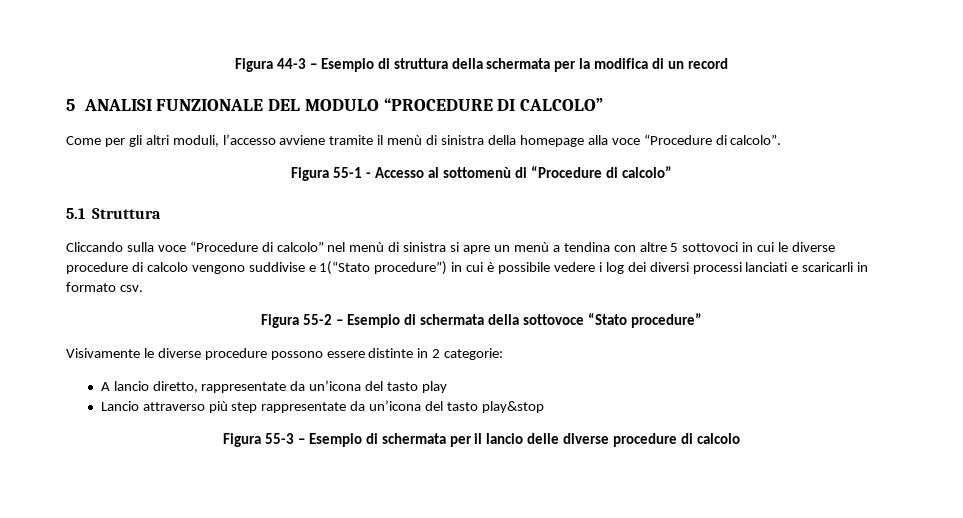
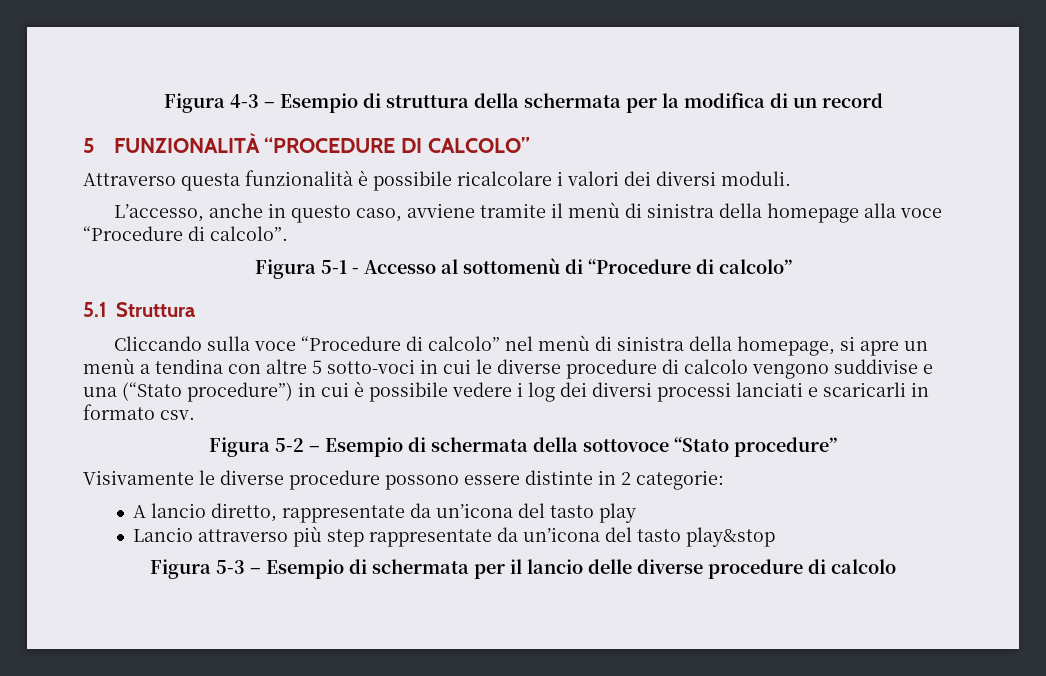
- Figura 44-3 – Esempio di struttura della schermata per la modifica di un record
+ Figura 4-3 – Esempio di struttura della schermata per la modifica di un record
- 5 ANALISI FUNZIONALE DEL MODULO “PROCEDURE DI CALCOLO”
+ 5 FUNZIONALITÀ “PROCEDURE DI CALCOLO”
- Come per gli altri moduli, l’accesso avviene tramite il menù di sinistra della homepage alla voce “Procedure di calcolo”.
+ Attraverso questa funzionalità è possibile ricalcolare i valori dei diversi moduli.
+ L’accesso, anche in questo caso, avviene tramite il menù di sinistra della homepage alla voce “Procedure di calcolo”.
- Figura 55-1 - Accesso al sottomenù di “Procedure di calcolo”
+ Figura 5-1 - Accesso al sottomenù di “Procedure di calcolo”
- Cliccando sulla voce “Procedure di calcolo” nel menù di sinistra si apre un menù a tendina con altre 5 sottovoci in cui le diverse procedure di calcolo vengono suddivise e 1(“Stato procedure”) in cui è possibile vedere i log dei diversi processi lanciati e scaricarli in formato csv.
+ Cliccando sulla voce “Procedure di calcolo” nel menù di sinistra della homepage, si apre un menù a tendina con altre 5 sotto-voci in cui le diverse procedure di calcolo vengono suddivise e una (“Stato procedure”) in cui è possibile vedere i log dei diversi processi lanciati e scaricarli in formato csv.
- Figura 55-2 – Esempio di schermata della sottovoce “Stato procedure”
+ Figura 5-2 – Esempio di schermata della sottovoce “Stato procedure”
- Figura 55-3 – Esempio di schermata per il lancio delle diverse procedure di calcolo
+ Figura 5-3 – Esempio di schermata per il lancio delle diverse procedure di calcolo

